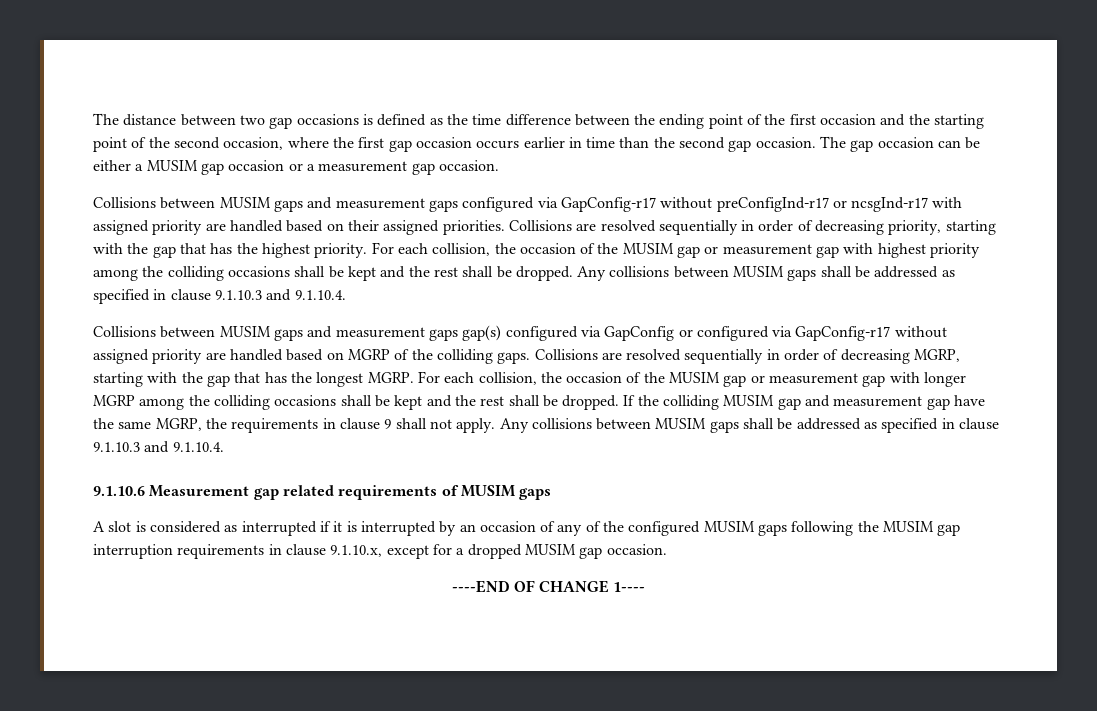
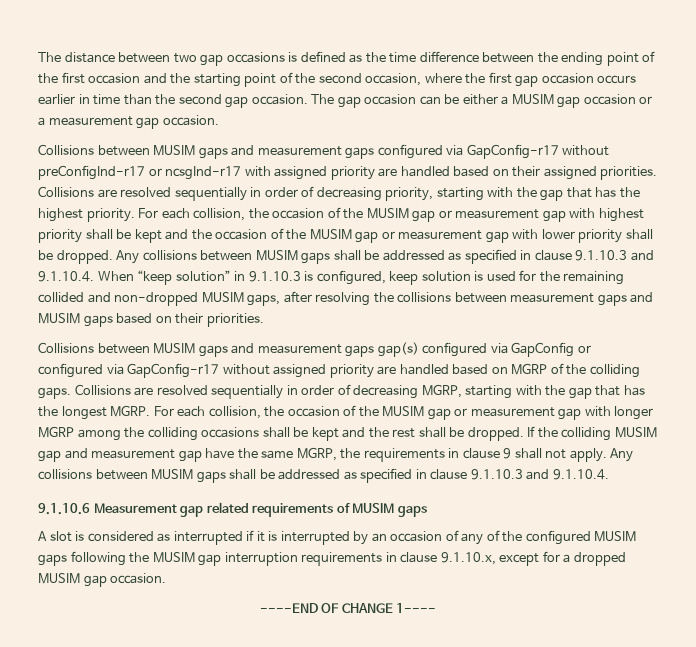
- For each collision, the occasion of the MUSIM gap or measurement gap with highest priority among the colliding occasions shall be kept and the rest shall be dropped. Any collisions between MUSIM gaps shall be addressed as specified in clause 9.1.10.3 and 9.1.10.4.
+ For each collision, the occasion of the MUSIM gap or measurement gap with highest priority shall be kept and the occasion of the MUSIM gap or measurement gap with lower priority shall be dropped. Any collisions between MUSIM gaps shall be addressed as specified in clause 9.1.10.3 and 9.1.10.4. When “keep solution” in 9.1.10.3 is configured, keep solution is used for the remaining collided and non-dropped MUSIM gaps, after resolving the collisions between measurement gaps and MUSIM gaps based on their priorities.

